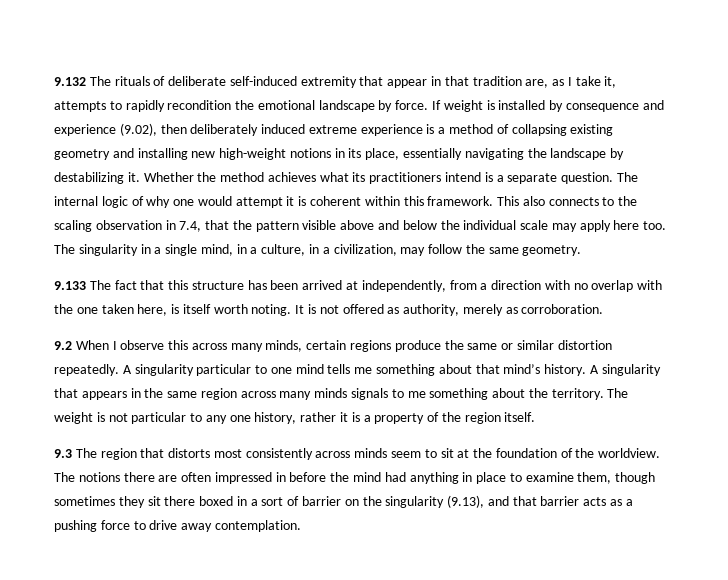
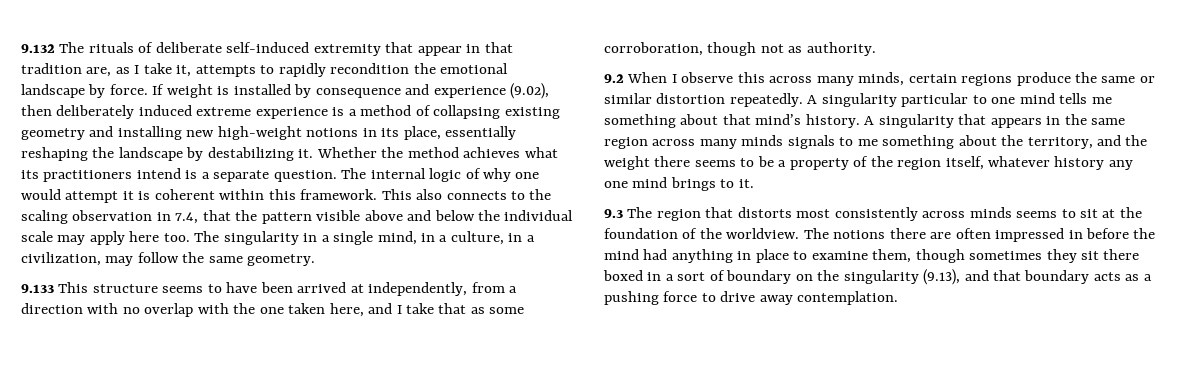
- If weight is installed by consequence and experience (9.02), then deliberately induced extreme experience is a method of collapsing existing geometry and installing new high-weight notions in its place, essentially navigating the landscape by destabilizing it.
+ If weight is installed by consequence and experience (9.02), then deliberately induced extreme experience is a method of collapsing existing geometry and installing new high-weight notions in its place, essentially reshaping the landscape by destabilizing it.
- 9.133 The fact that this structure has been arrived at independently, from a direction with no overlap with the one taken here, is itself worth noting. It is not offered as authority, merely as corroboration.
+ 9.133 This structure seems to have been arrived at independently, from a direction with no overlap with the one taken here, and I take that as some corroboration, though not as authority.
- A singularity that appears in the same region across many minds signals to me something about the territory. The weight is not particular to any one history, rather it is a property of the region itself.
+ A singularity that appears in the same region across many minds signals to me something about the territory, and the weight there seems to be a property of the region itself, whatever history any one mind brings to it.
- 9.3 The region that distorts most consistently across minds seem to sit at the foundation of the worldview.
+ 9.3 The region that distorts most consistently across minds seems to sit at the foundation of the worldview.
- The notions there are often impressed in before the mind had anything in place to examine them, though sometimes they sit there boxed in a sort of barrier on the singularity (9.13), and that barrier acts as a pushing force to drive away contemplation.
+ The notions there are often impressed in before the mind had anything in place to examine them, though sometimes they sit there boxed in a sort of boundary on the singularity (9.13), and that boundary acts as a pushing force to drive away contemplation.

